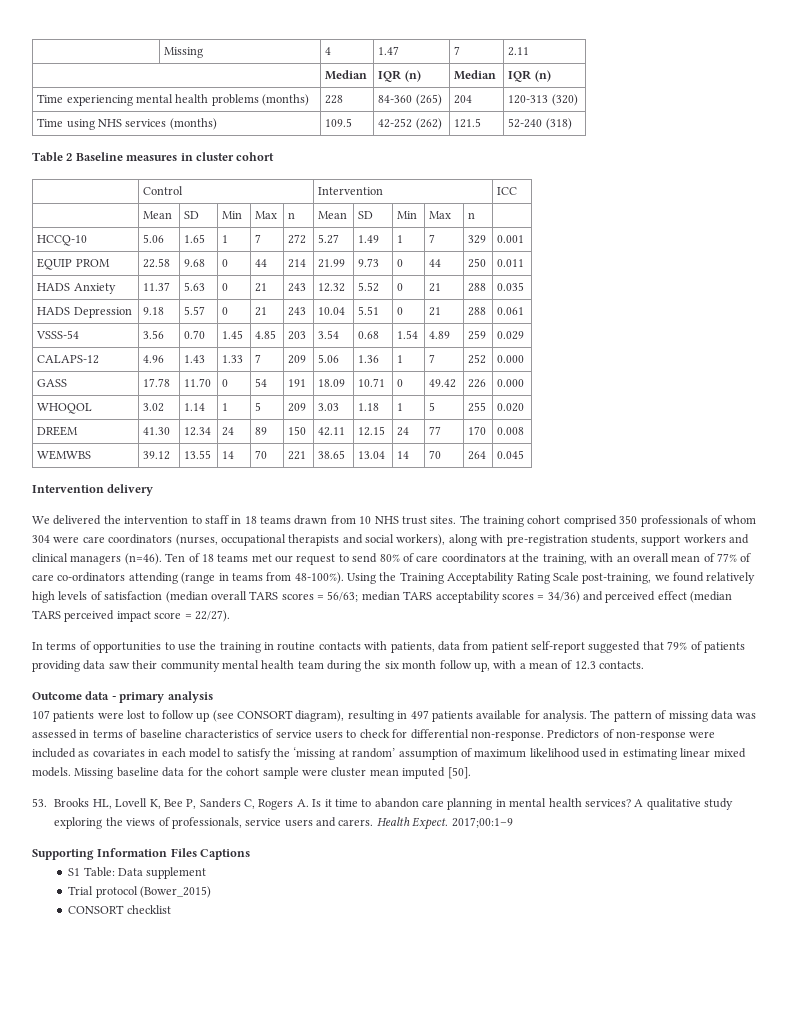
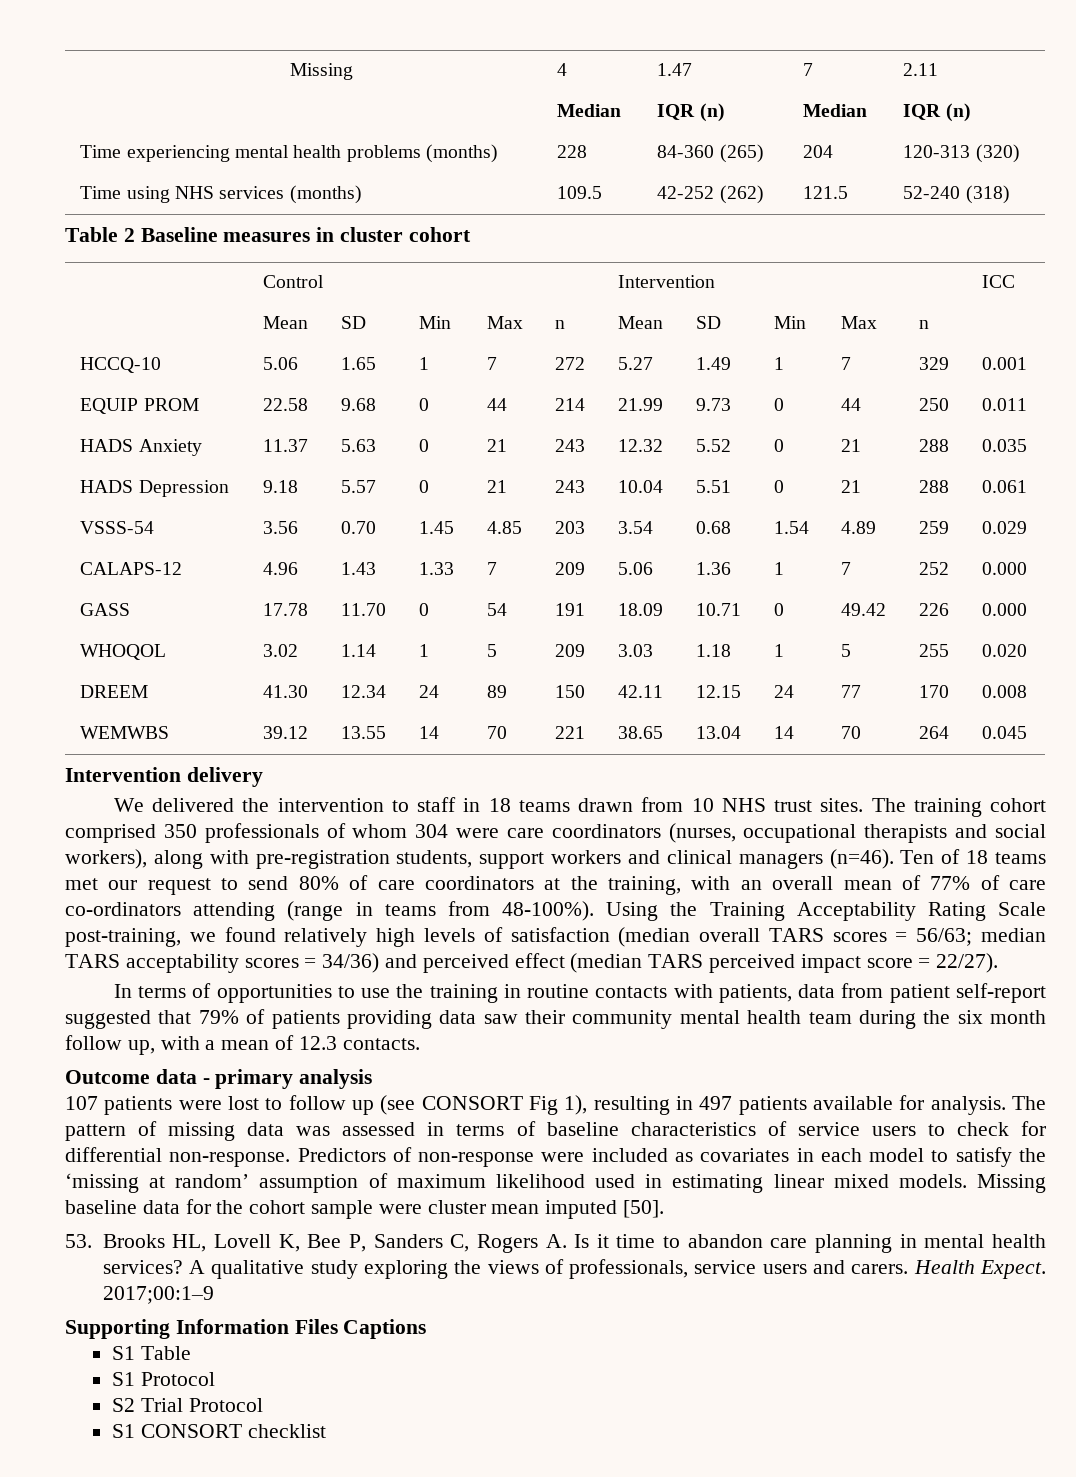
- 107 patients were lost to follow up (see CONSORT diagram), resulting in 497 patients available for analysis.
+ 107 patients were lost to follow up (see CONSORT Fig 1), resulting in 497 patients available for analysis.
- S1 Table: Data supplement
- Trial protocol (Bower_2015)
- CONSORT checklist
+ S1 Table
+ S1 Protocol
+ S2 Trial Protocol
+ S1 CONSORT checklist

